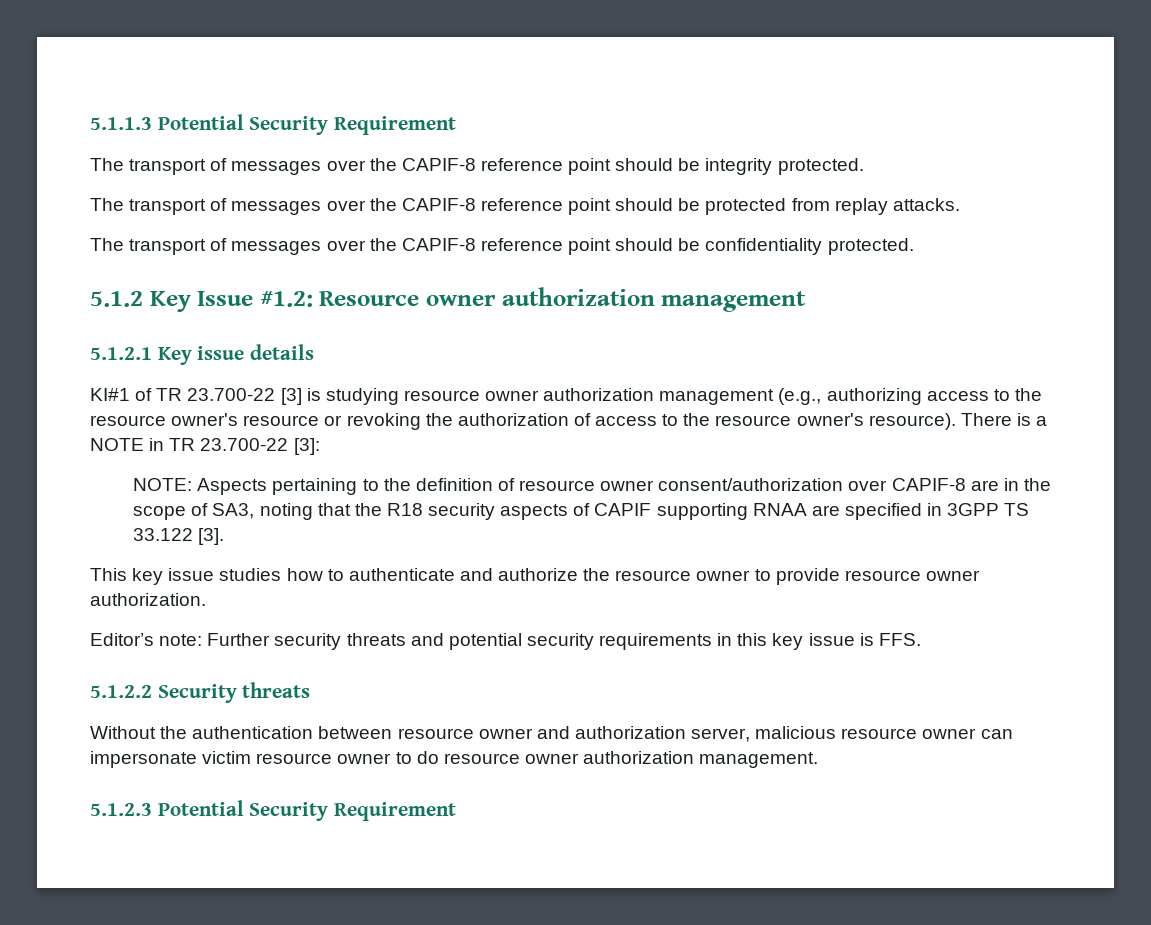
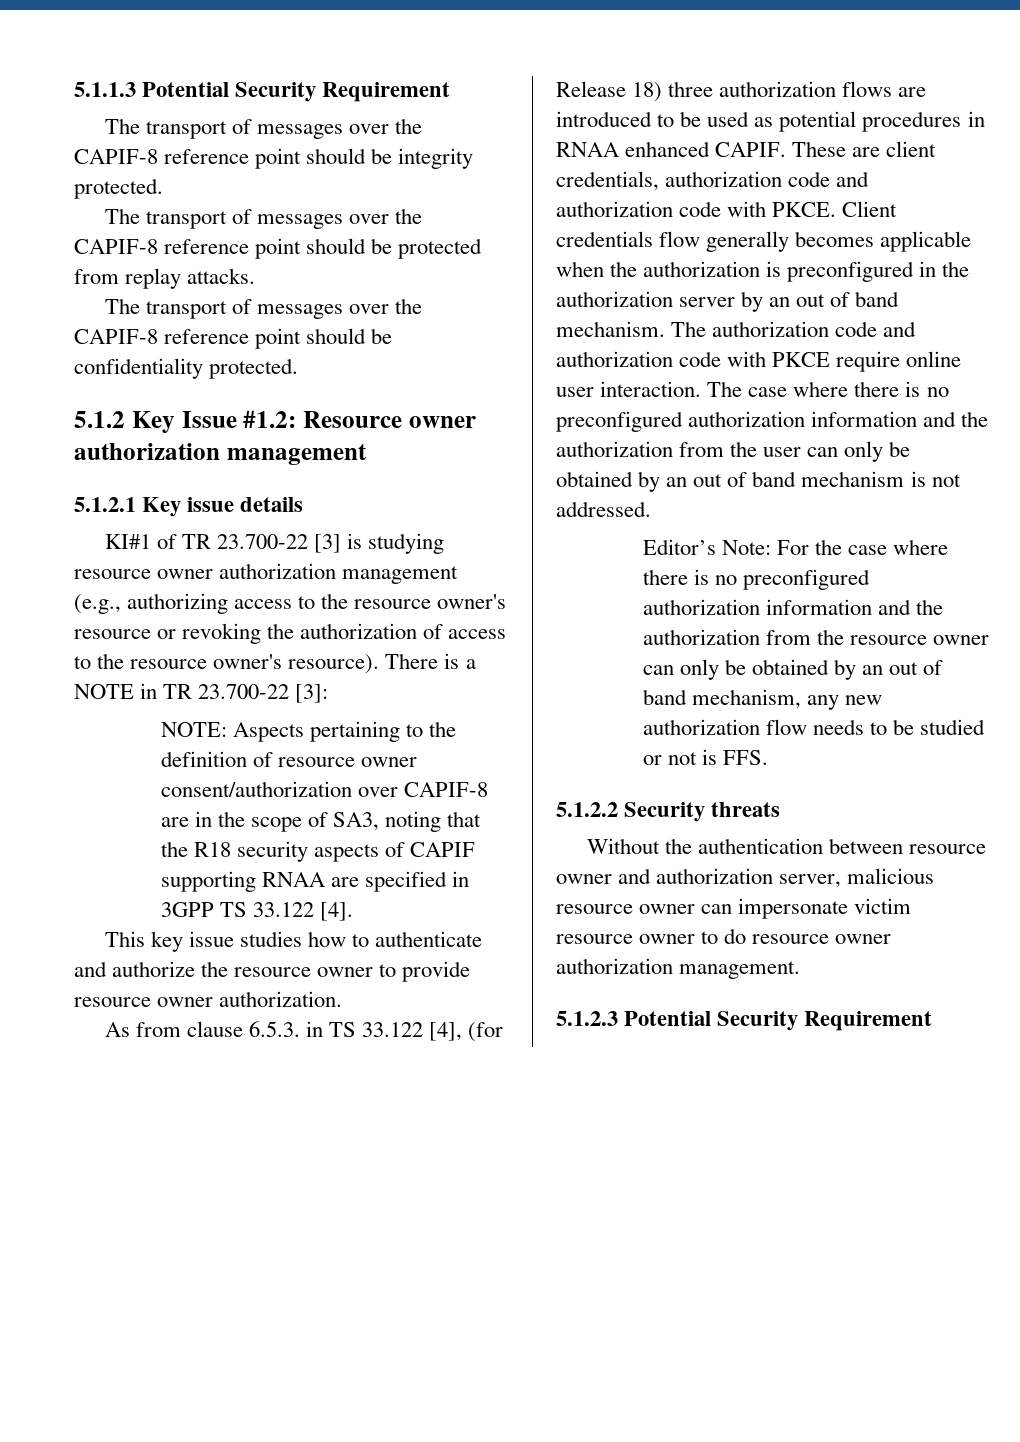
- NOTE: Aspects pertaining to the definition of resource owner consent/authorization over CAPIF-8 are in the scope of SA3, noting that the R18 security aspects of CAPIF supporting RNAA are specified in 3GPP TS 33.122 [3].
+ NOTE: Aspects pertaining to the definition of resource owner consent/authorization over CAPIF-8 are in the scope of SA3, noting that the R18 security aspects of CAPIF supporting RNAA are specified in 3GPP TS 33.122 [4].
- Editor’s note: Further security threats and potential security requirements in this key issue is FFS.
+ As from clause 6.5.3. in TS 33.122 [4], (for Release 18) three authorization flows are introduced to be used as potential procedures in RNAA enhanced CAPIF. These are client credentials, authorization code and authorization code with PKCE. Client credentials flow generally becomes applicable when the authorization is preconfigured in the authorization server by an out of band mechanism. The authorization code and authorization code with PKCE require online user interaction. The case where there is no preconfigured authorization information and the authorization from the user can only be obtained by an out of band mechanism is not addressed.
+ Editor’s Note: For the case where there is no preconfigured authorization information and the authorization from the resource owner can only be obtained by an out of band mechanism, any new authorization flow needs to be studied or not is FFS.

